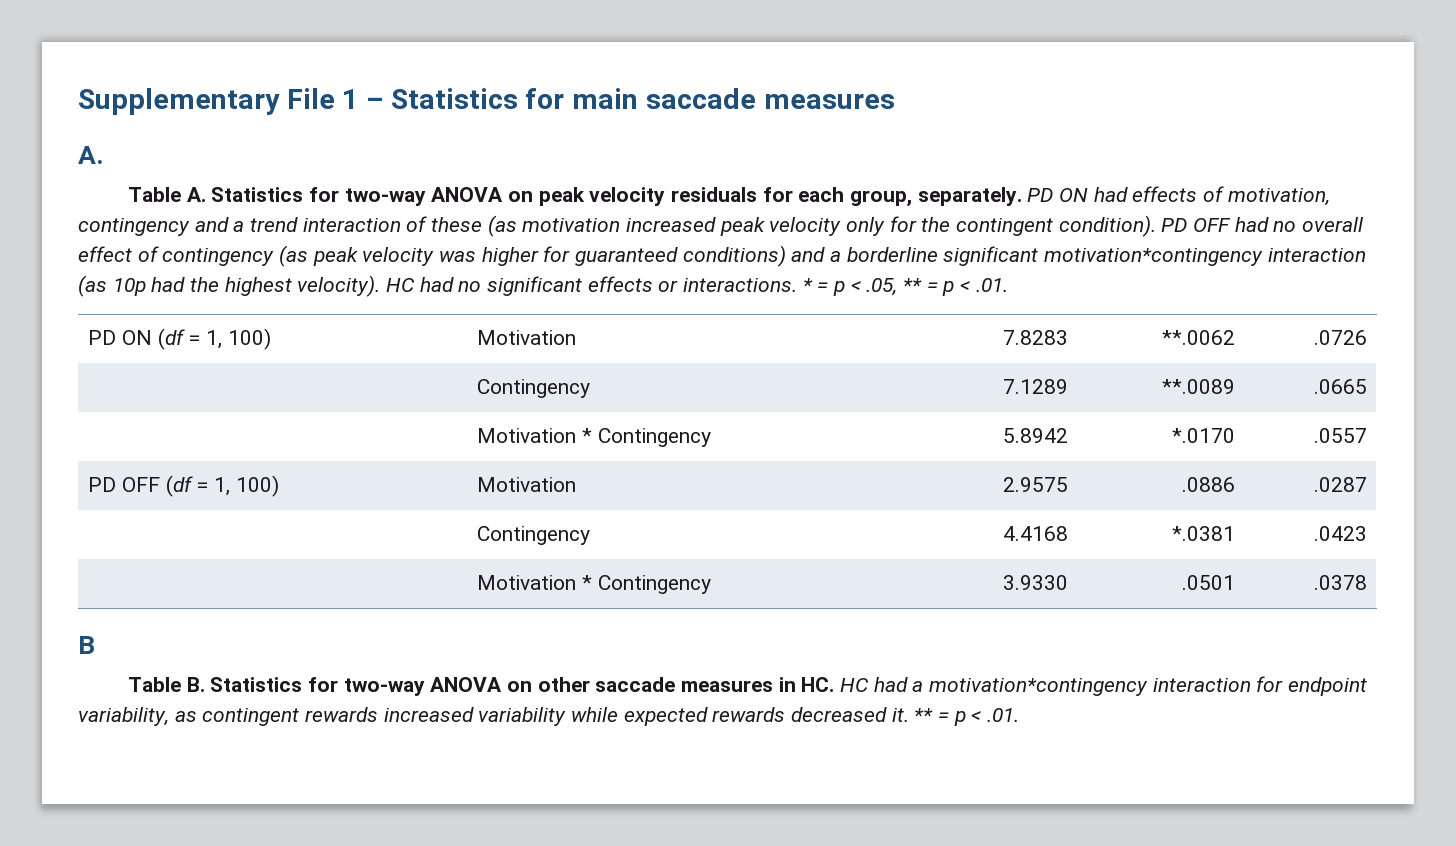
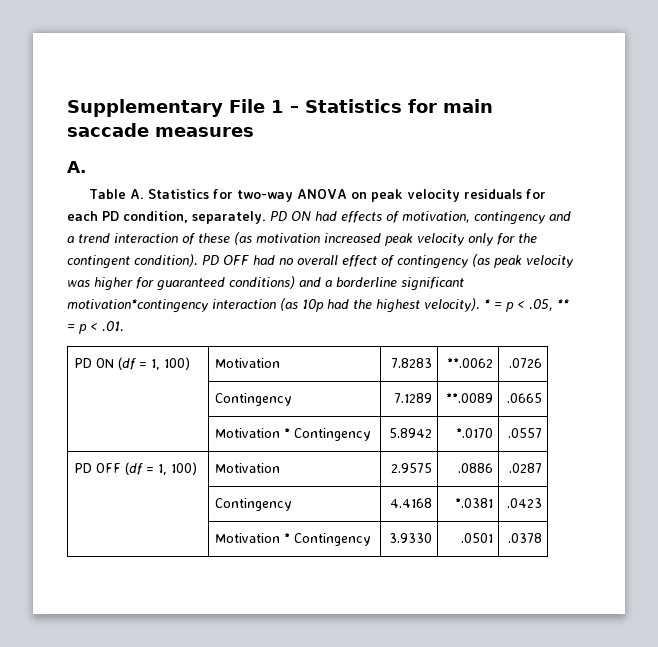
- Table A. Statistics for two-way ANOVA on peak velocity residuals for each group, separately.
+ Table A. Statistics for two-way ANOVA on peak velocity residuals for each PD condition, separately.
- HC had no significant effects or interactions.
- B
- Table B. Statistics for two-way ANOVA on other saccade measures in HC. HC had a motivation*contingency interaction for endpoint variability, as contingent rewards increased variability while expected rewards decreased it. ** = p < .01.

